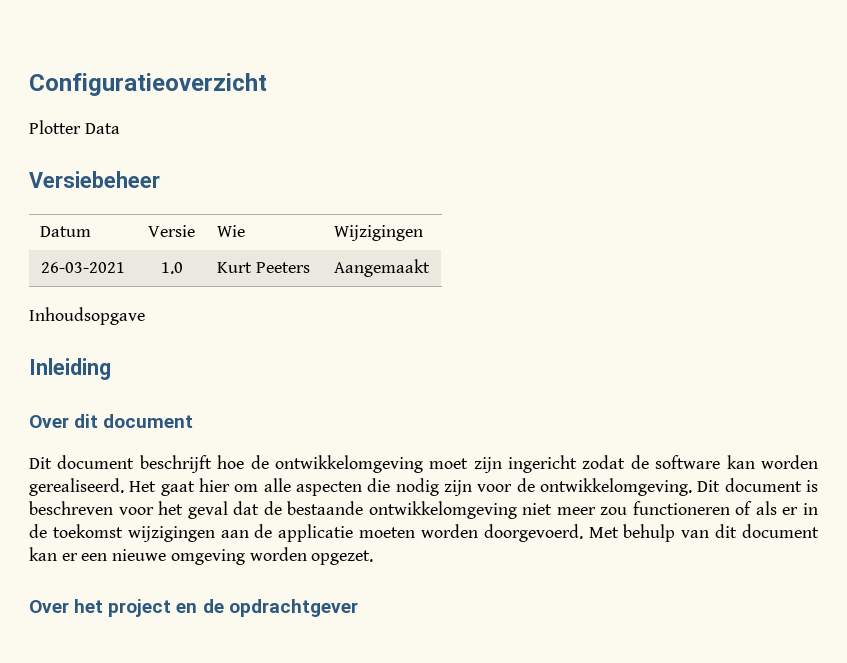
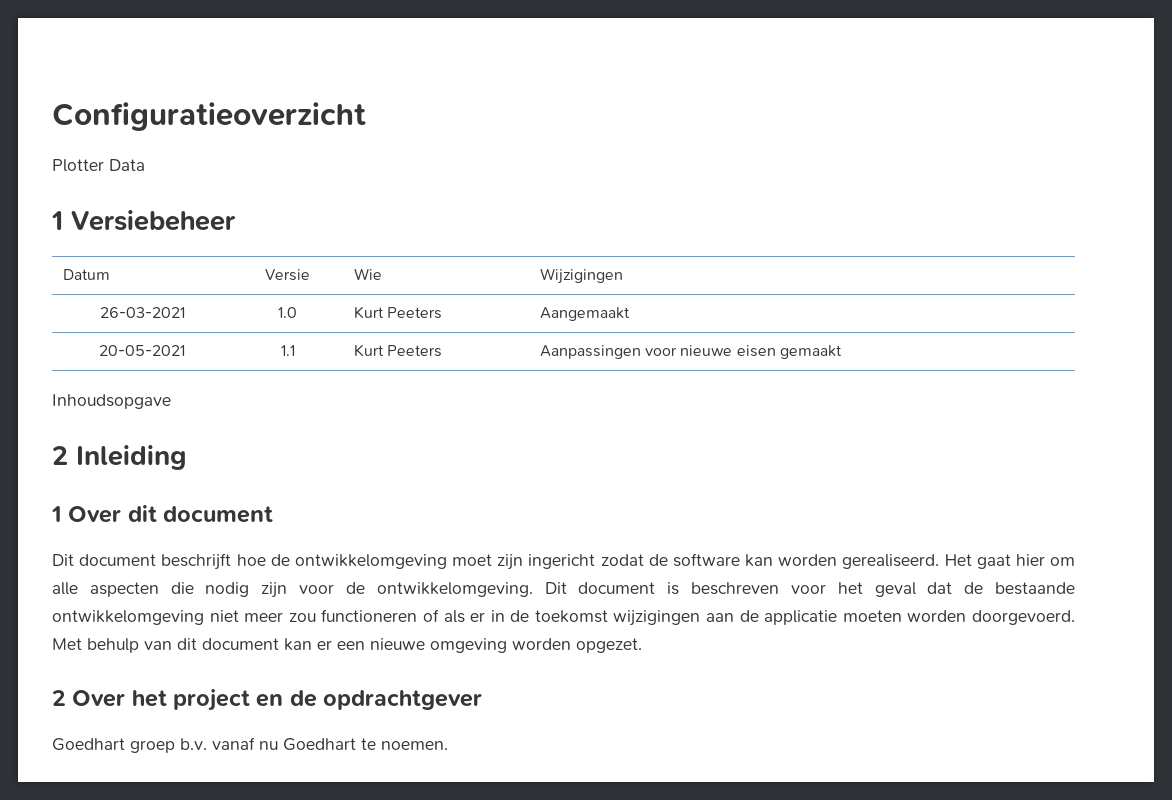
- Versiebeheer
+ 1 Versiebeheer
+ 20-05-2021 | 1.1 | Kurt Peeters | Aanpassingen voor nieuwe eisen gemaakt
- Inleiding
+ 2 Inleiding
- Over dit document
+ 1 Over dit document
- Over het project en de opdrachtgever
+ 2 Over het project en de opdrachtgever
+ Goedhart groep b.v. vanaf nu Goedhart te noemen.

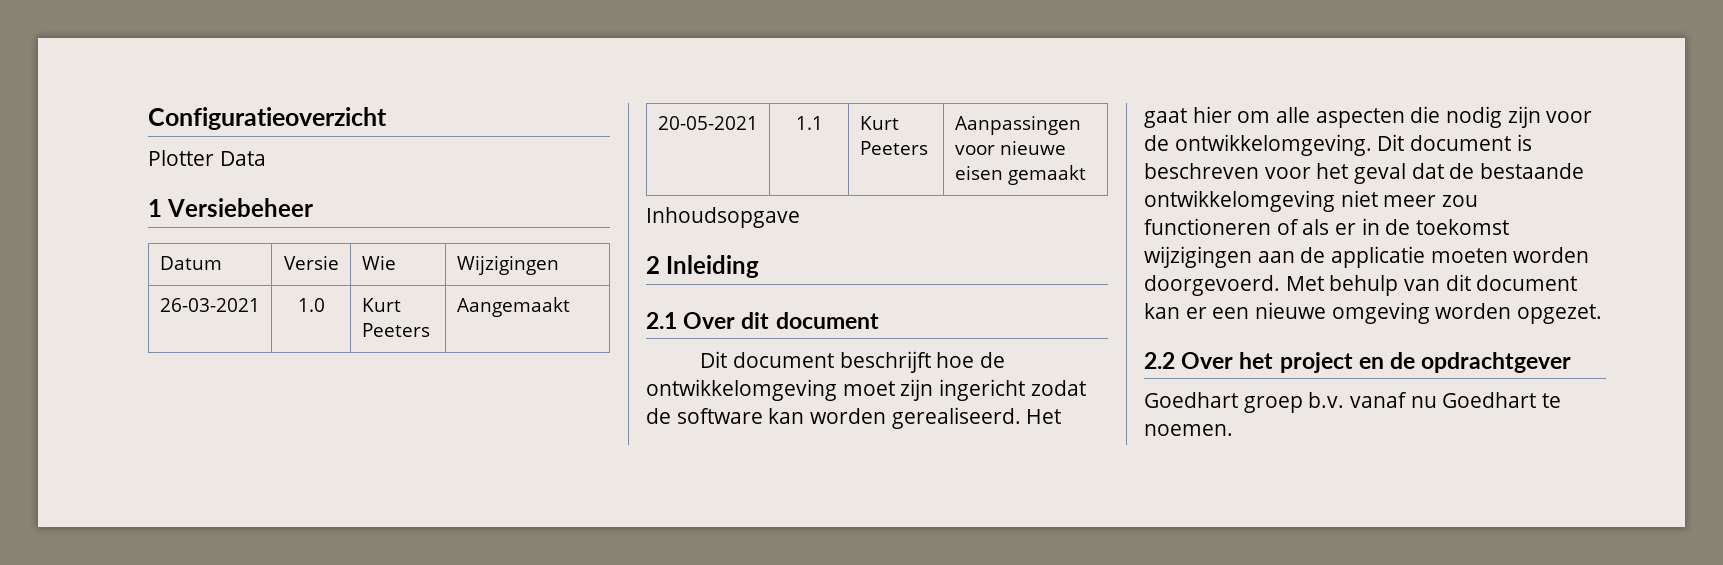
- 1 Over dit document
+ 2.1 Over dit document
- 2 Over het project en de opdrachtgever
+ 2.2 Over het project en de opdrachtgever

